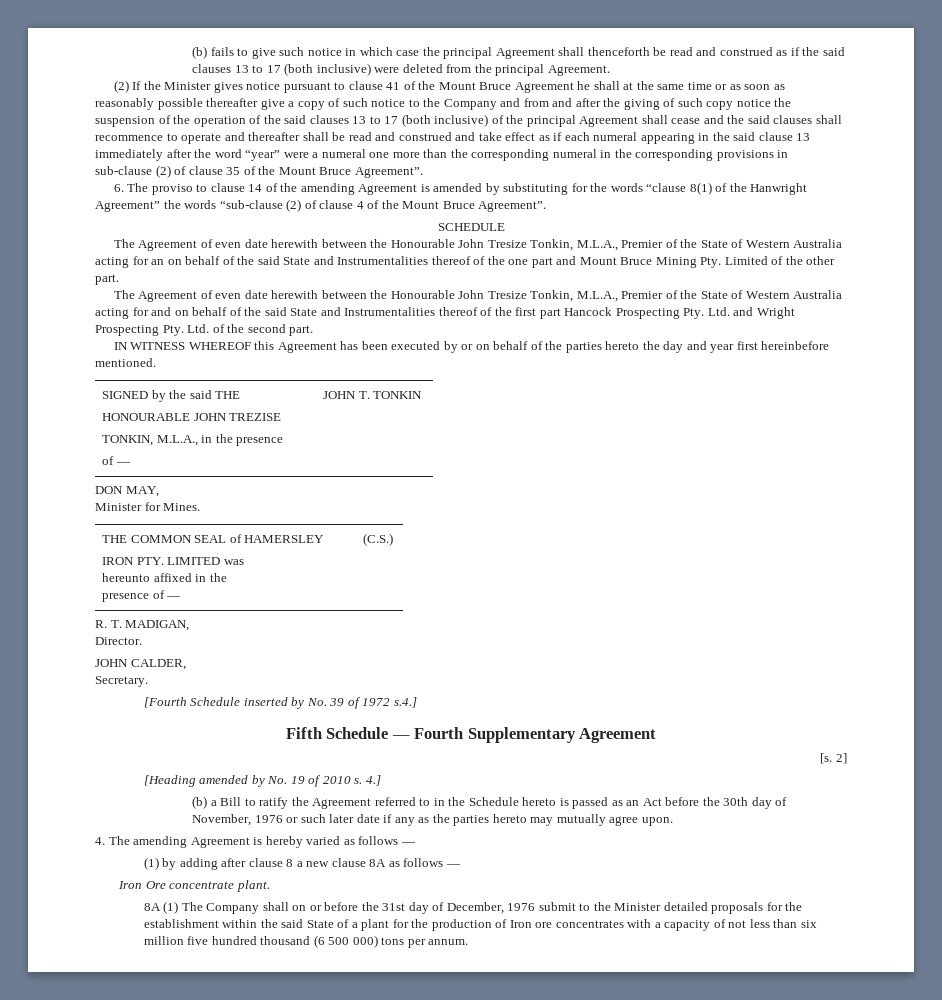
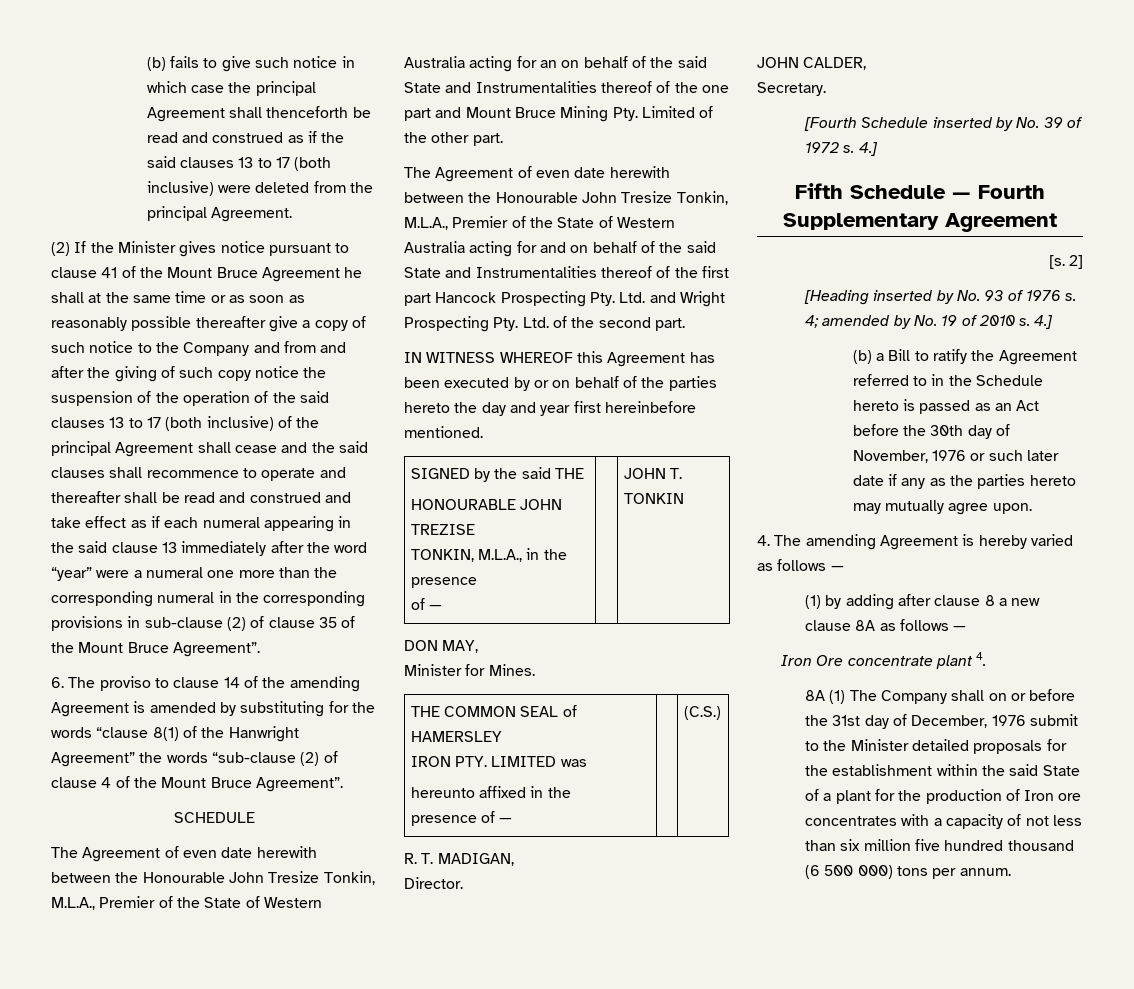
- [Fourth Schedule inserted by No. 39 of 1972 s.4.]
+ [Fourth Schedule inserted by No. 39 of 1972 s. 4.]
- [Heading amended by No. 19 of 2010 s.
+ [Heading inserted by No. 93 of 1976 s. 4; amended by No. 19 of 2010 s.
- Iron Ore concentrate plant.
+ Iron Ore concentrate plant 4.

